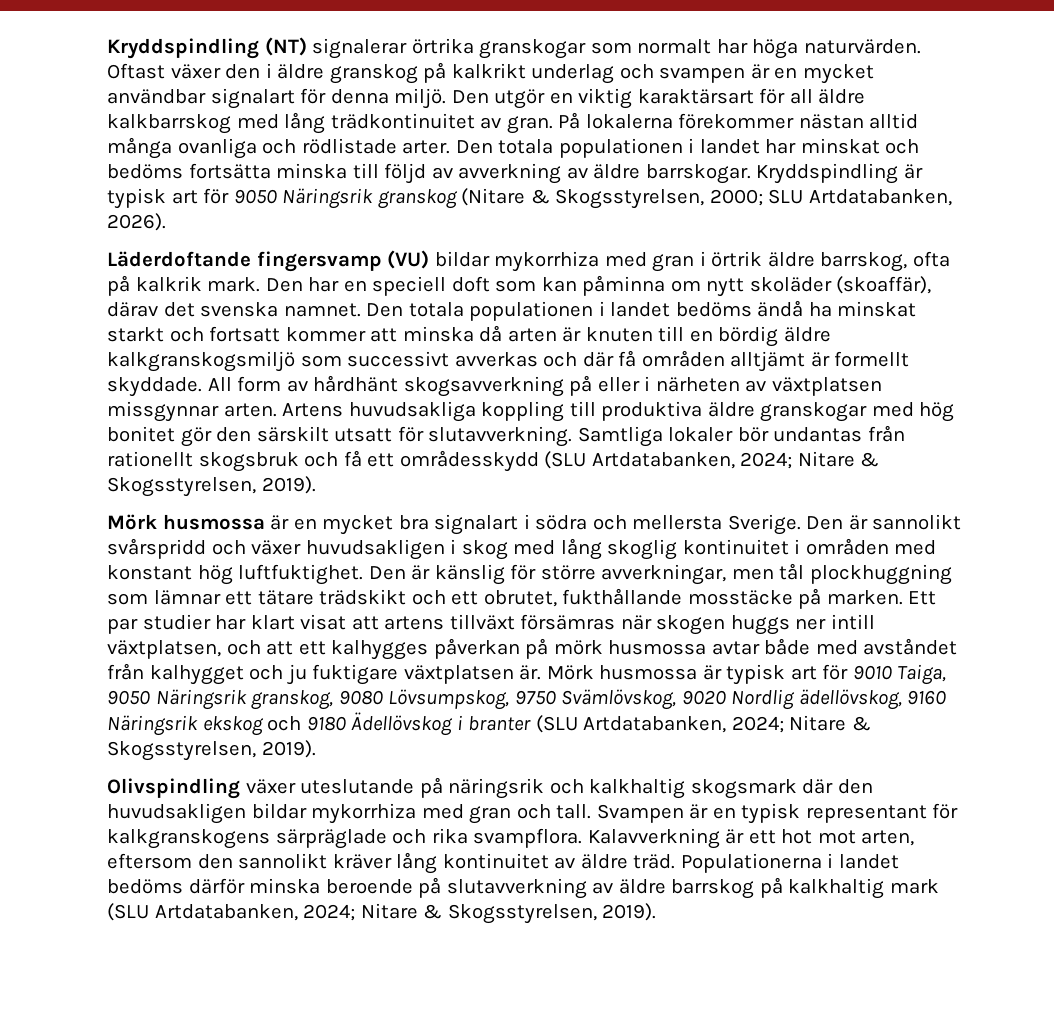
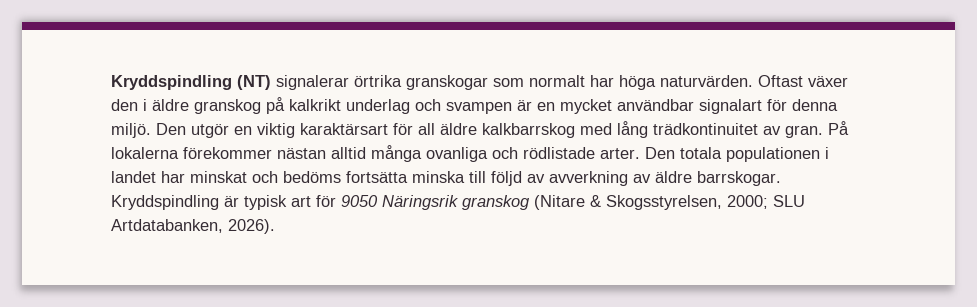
- Läderdoftande fingersvamp (VU) bildar mykorrhiza med gran i örtrik äldre barrskog, ofta på kalkrik mark. Den har en speciell doft som kan påminna om nytt skoläder (skoaffär), därav det svenska namnet. Den totala populationen i landet bedöms ändå ha minskat starkt och fortsatt kommer att minska då arten är knuten till en bördig äldre kalkgranskogsmiljö som successivt avverkas och där få områden alltjämt är formellt skyddade. All form av hårdhänt skogsavverkning på eller i närheten av växtplatsen missgynnar arten. Artens huvudsakliga koppling till produktiva äldre granskogar med hög bonitet gör den särskilt utsatt för slutavverkning. Samtliga lokaler bör undantas från rationellt skogsbruk och få ett områdesskydd (SLU Artdatabanken, 2024; Nitare & Skogsstyrelsen, 2019).
- Mörk husmossa är en mycket bra signalart i södra och mellersta Sverige. Den är sannolikt svårspridd och växer huvudsakligen i skog med lång skoglig kontinuitet i områden med konstant hög luftfuktighet. Den är känslig för större avverkningar, men tål plockhuggning som lämnar ett tätare trädskikt och ett obrutet, fukthållande mosstäcke på marken. Ett par studier har klart visat att artens tillväxt försämras när skogen huggs ner intill växtplatsen, och att ett kalhygges påverkan på mörk husmossa avtar både med avståndet från kalhygget och ju fuktigare växtplatsen är. Mörk husmossa är typisk art för 9010 Taiga, 9050 Näringsrik granskog, 9080 Lövsumpskog, 9750 Svämlövskog, 9020 Nordlig ädellövskog, 9160 Näringsrik ekskog och 9180 Ädellövskog i branter (SLU Artdatabanken, 2024; Nitare & Skogsstyrelsen, 2019).
- Olivspindling växer uteslutande på näringsrik och kalkhaltig skogsmark där den huvudsakligen bildar mykorrhiza med gran och tall. Svampen är en typisk representant för kalkgranskogens särpräglade och rika svampflora. Kalavverkning är ett hot mot arten, eftersom den sannolikt kräver lång kontinuitet av äldre träd. Populationerna i landet bedöms därför minska beroende på slutavverkning av äldre barrskog på kalkhaltig mark (SLU Artdatabanken, 2024; Nitare & Skogsstyrelsen, 2019).

